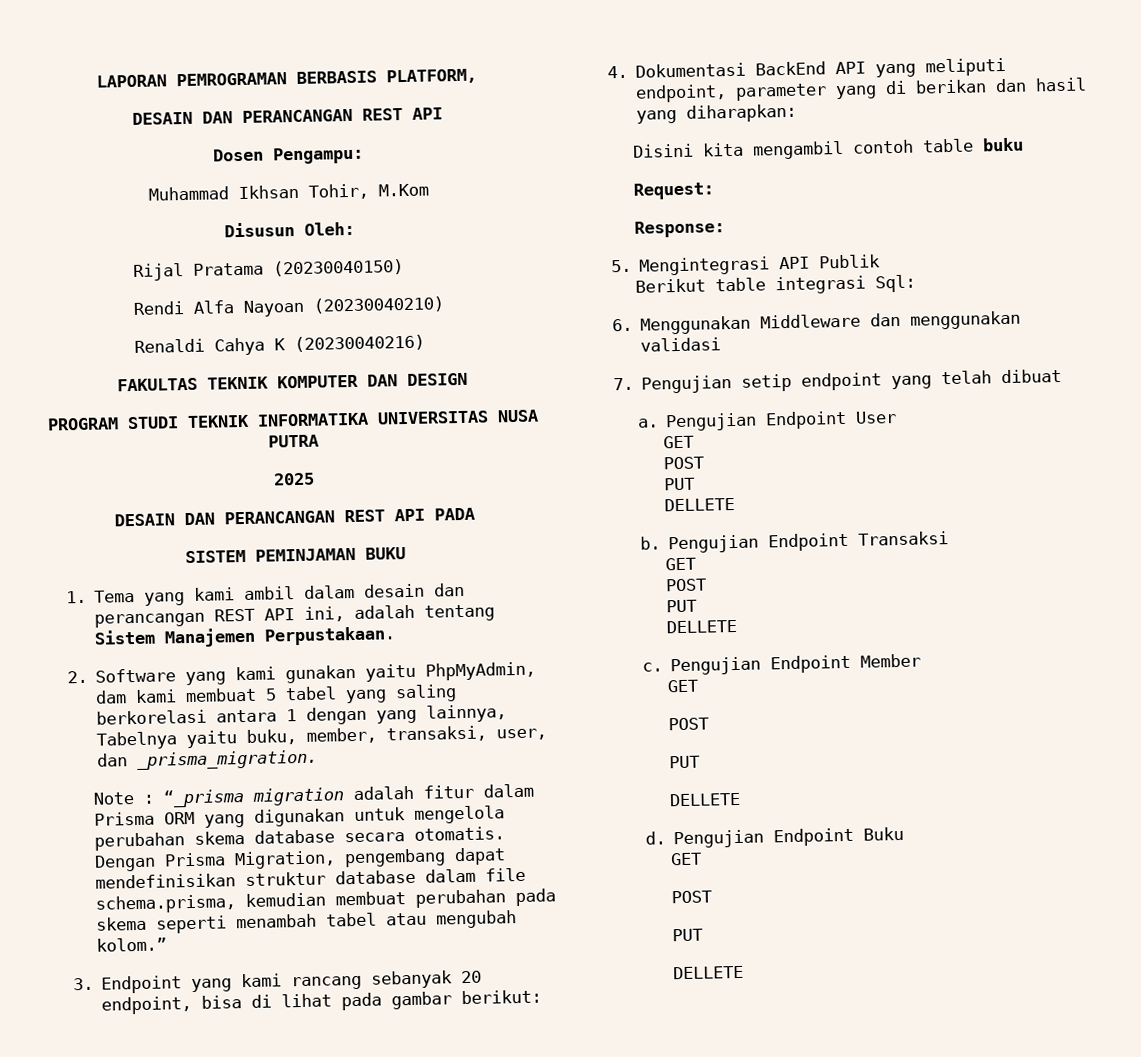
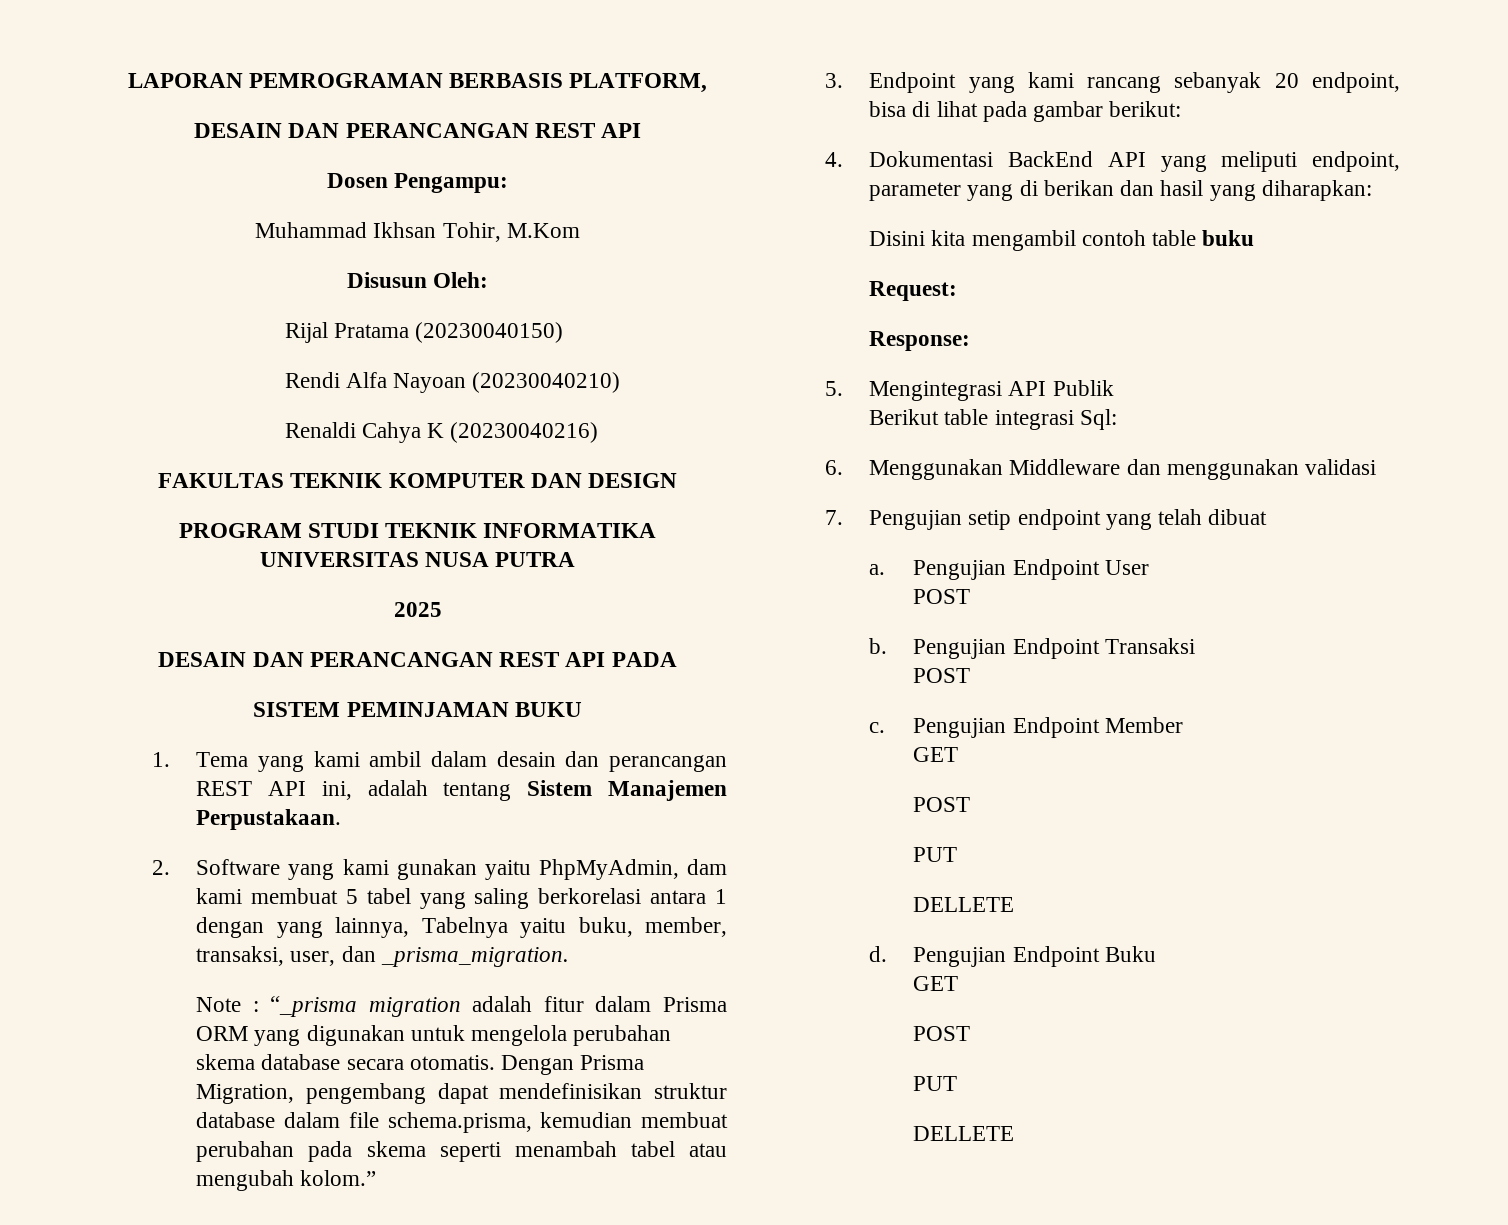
  Pengujian Endpoint User
- GET
  POST
- PUT
- DELLETE
  Pengujian Endpoint Transaksi
- GET
  POST
- PUT
- DELLETE

